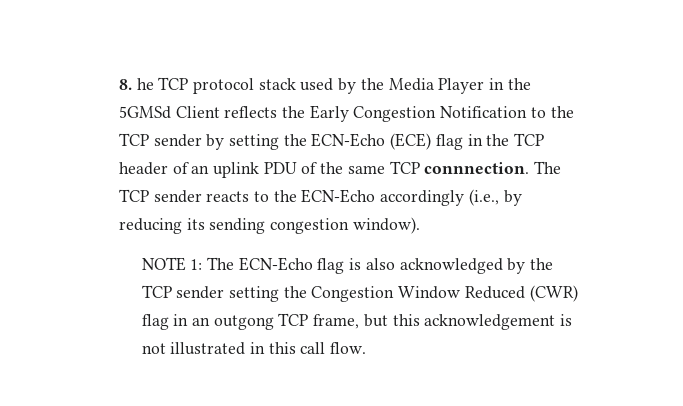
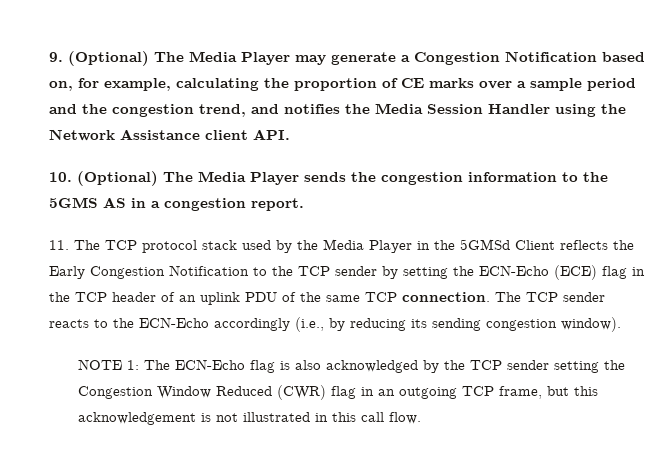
- 8. he TCP protocol stack used by the Media Player in the 5GMSd Client reflects the Early Congestion Notification to the TCP sender by setting the ECN-Echo (ECE) flag in the TCP header of an uplink PDU of the same TCP connnection.
+ 9. (Optional) The Media Player may generate a Congestion Notification based on, for example, calculating the proportion of CE marks over a sample period and the congestion trend, and notifies the Media Session Handler using the Network Assistance client API.
+ 10. (Optional) The Media Player sends the congestion information to the 5GMS AS in a congestion report.
+ 11. The TCP protocol stack used by the Media Player in the 5GMSd Client reflects the Early Congestion Notification to the TCP sender by setting the ECN-Echo (ECE) flag in the TCP header of an uplink PDU of the same TCP connection.
- NOTE 1: The ECN-Echo flag is also acknowledged by the TCP sender setting the Congestion Window Reduced (CWR) flag in an outgong TCP frame, but this acknowledgement is not illustrated in this call flow.
+ NOTE 1: The ECN-Echo flag is also acknowledged by the TCP sender setting the Congestion Window Reduced (CWR) flag in an outgoing TCP frame, but this acknowledgement is not illustrated in this call flow.

